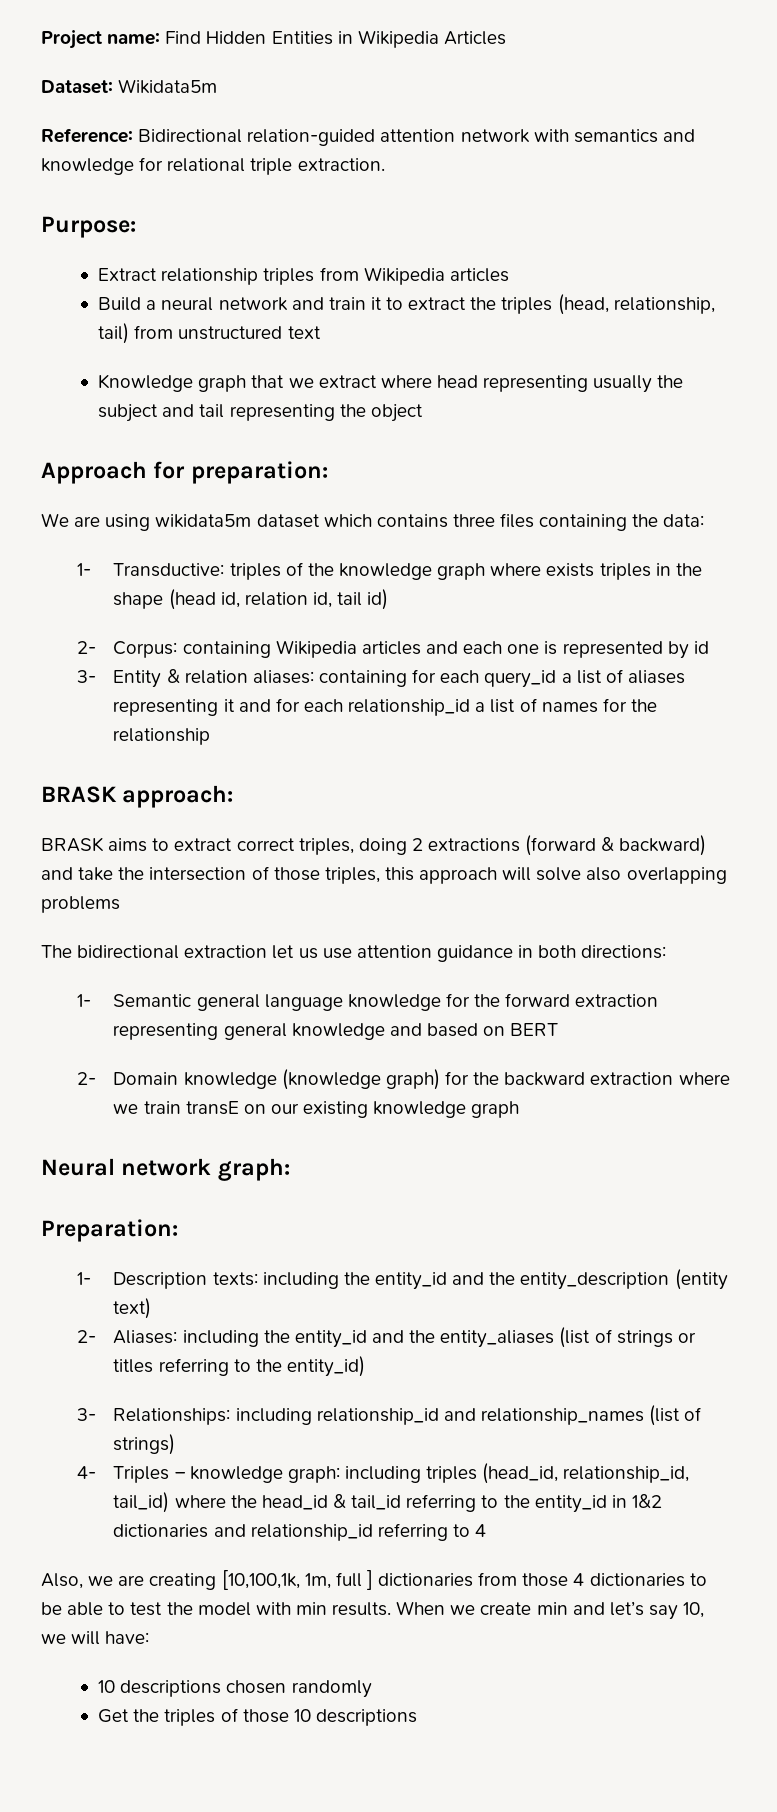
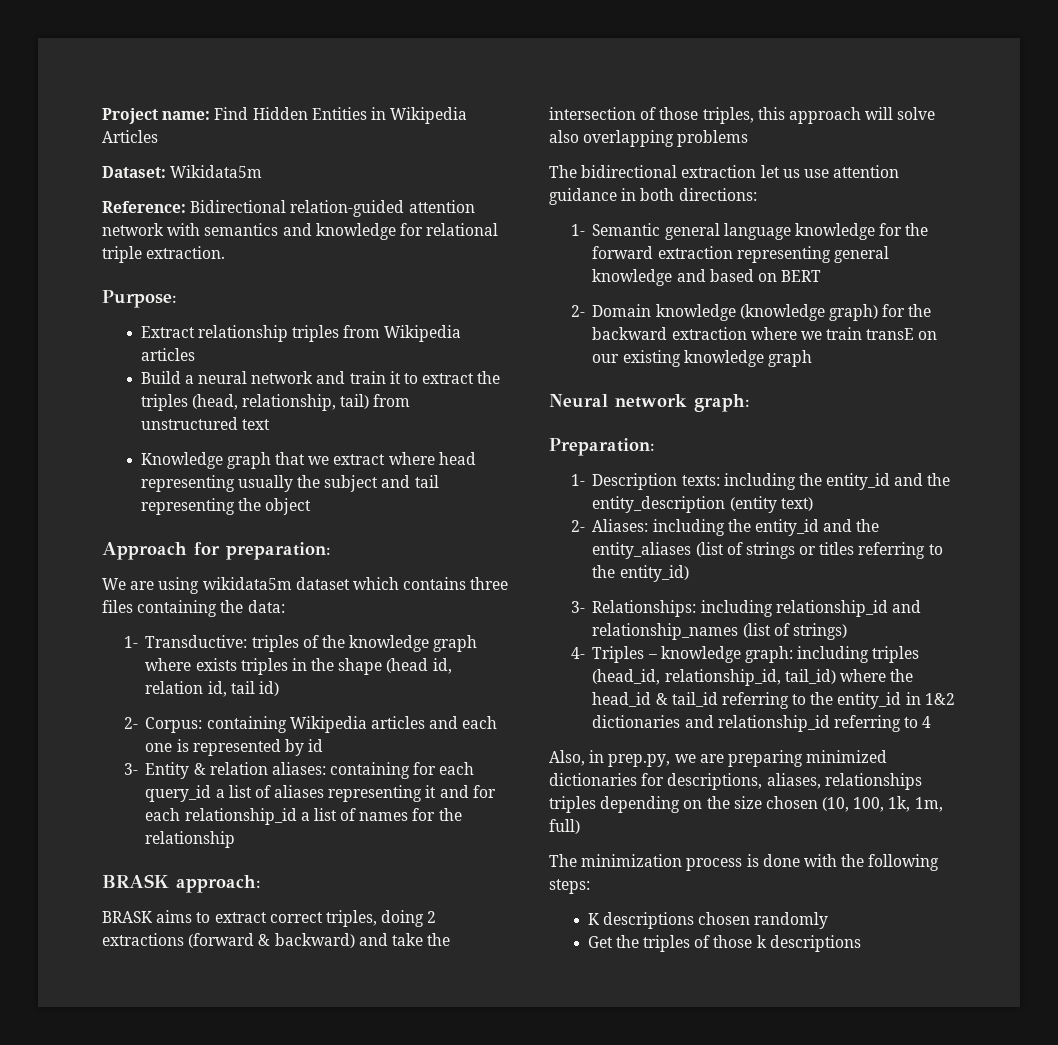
- Also, we are creating [10,100,1k, 1m, full ] dictionaries from those 4 dictionaries to be able to test the model with min results. When we create min and let’s say 10, we will have:
- 10 descriptions chosen randomly
+ Also, in prep.py, we are preparing minimized dictionaries for descriptions, aliases, relationships triples depending on the size chosen (10, 100, 1k, 1m, full)
+ The minimization process is done with the following steps:
+ K descriptions chosen randomly
- Get the triples of those 10 descriptions
+ Get the triples of those k descriptions

